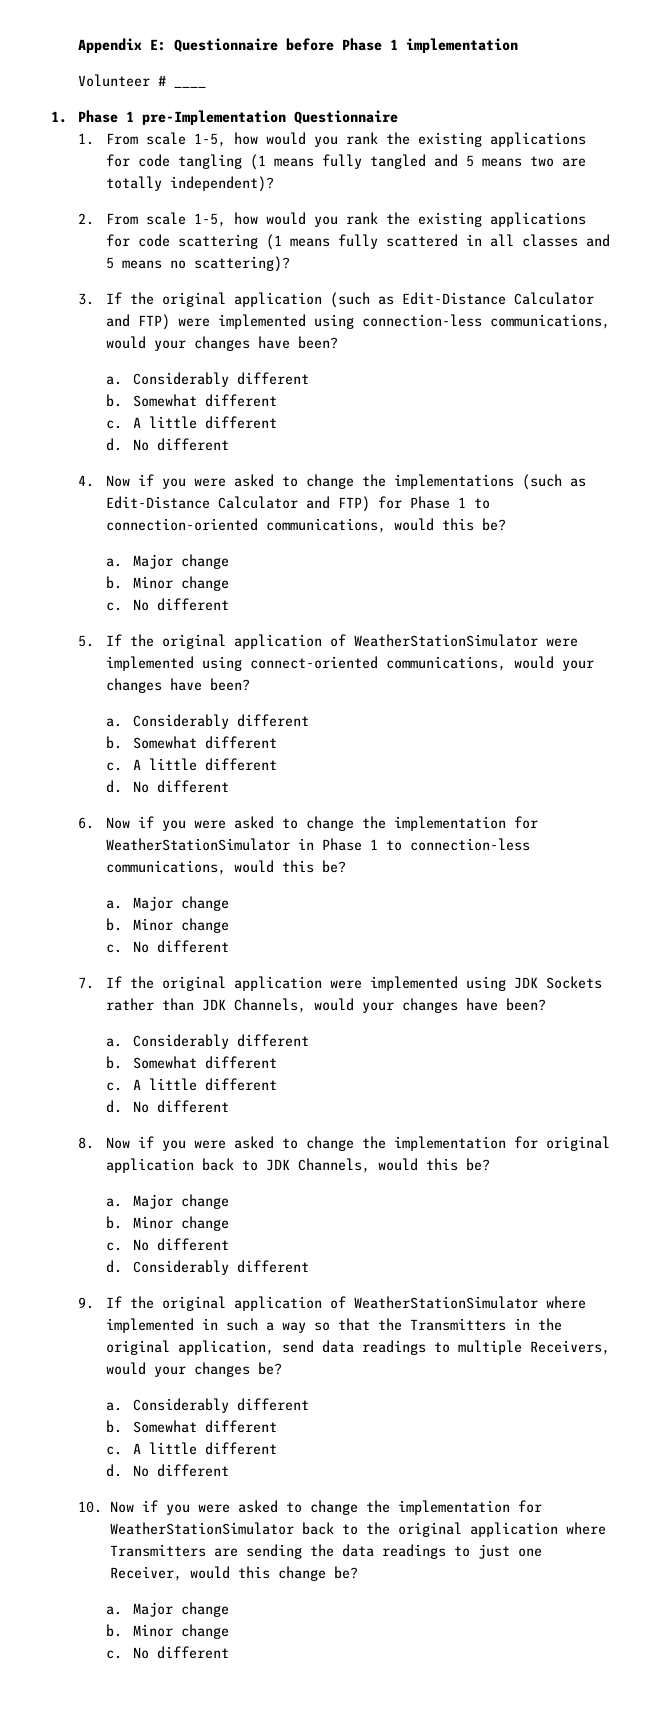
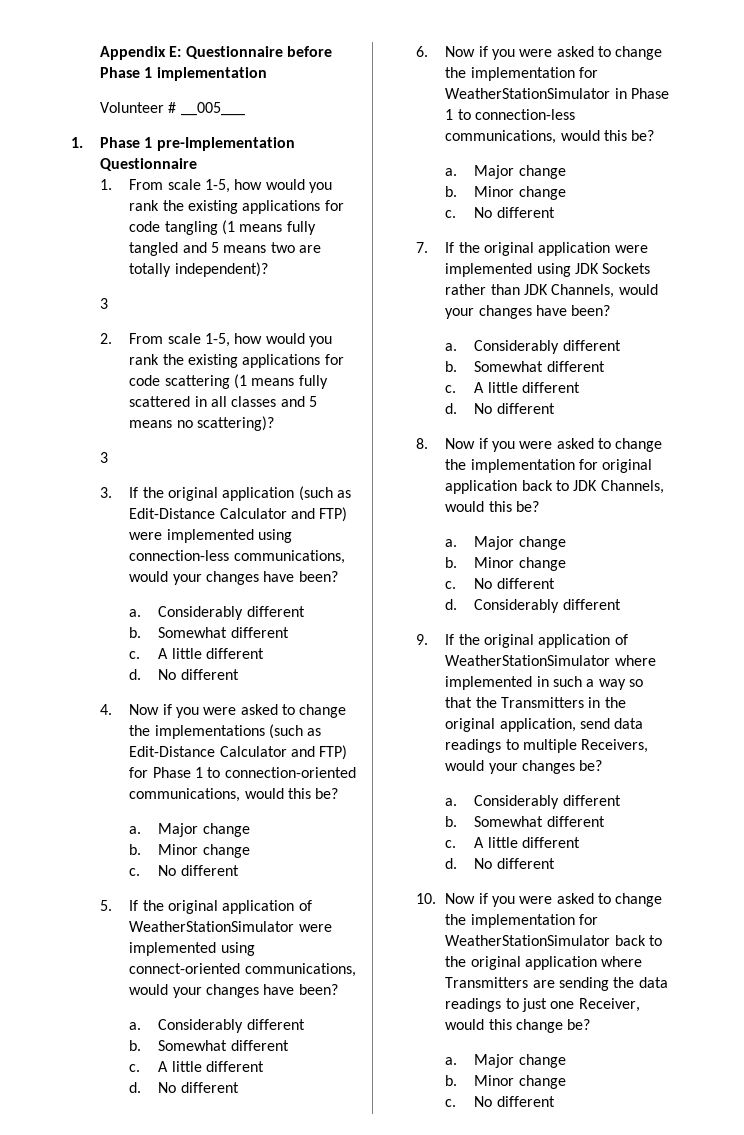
- Volunteer # ____
+ Volunteer # __005___
  1. From scale 1-5, how would you rank the existing applications for code tangling (1 means fully tangled and 5 means two are totally independent)?
+ 3
  2. From scale 1-5, how would you rank the existing applications for code scattering (1 means fully scattered in all classes and 5 means no scattering)?
+ 3

